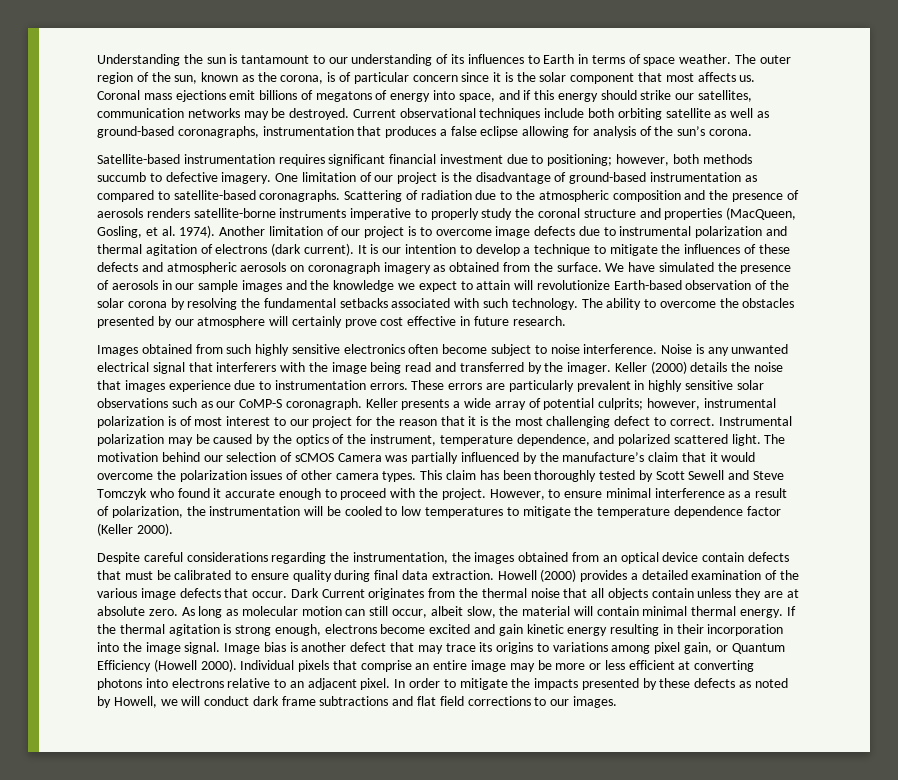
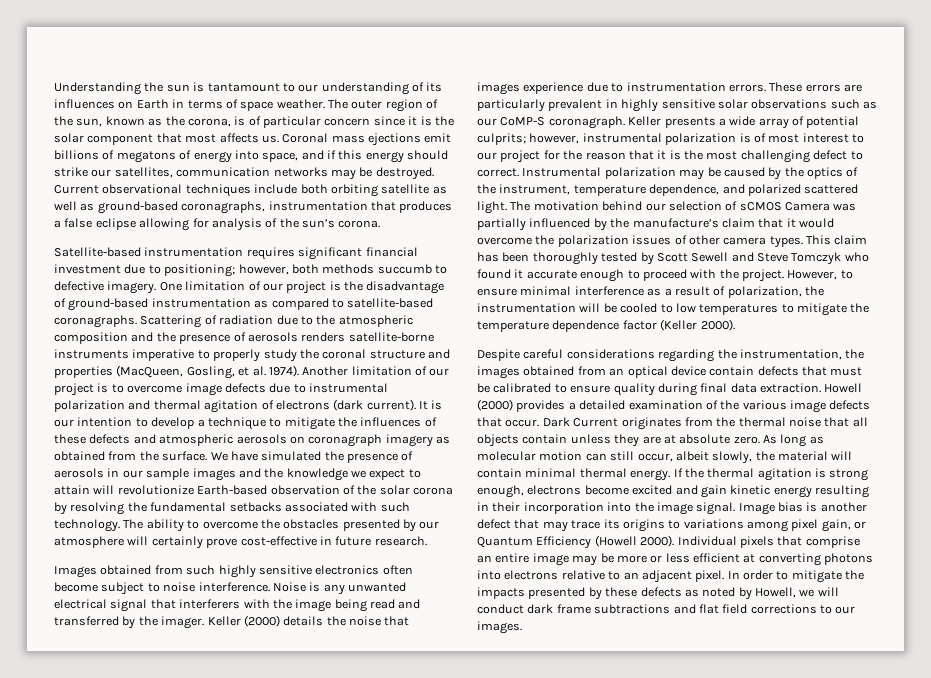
- Understanding the sun is tantamount to our understanding of its influences to Earth in terms of space weather.
+ Understanding the sun is tantamount to our understanding of its influences on Earth in terms of space weather.
- The ability to overcome the obstacles presented by our atmosphere will certainly prove cost effective in future research.
+ The ability to overcome the obstacles presented by our atmosphere will certainly prove cost-effective in future research.
- As long as molecular motion can still occur, albeit slow, the material will contain minimal thermal energy.
+ As long as molecular motion can still occur, albeit slowly, the material will contain minimal thermal energy.

